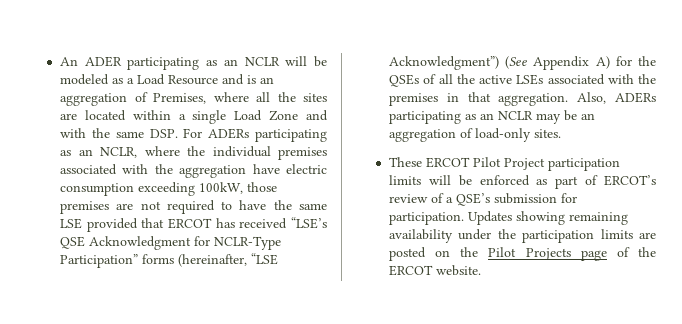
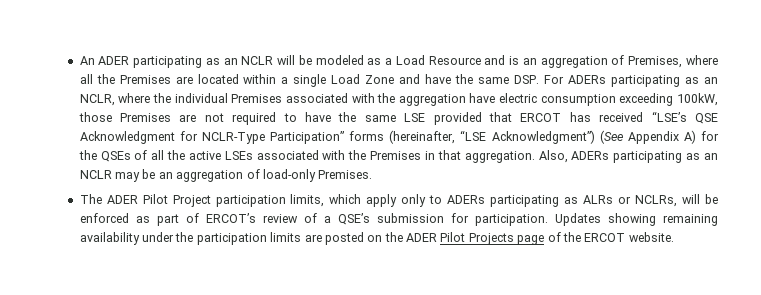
- An ADER participating as an NCLR will be modeled as a Load Resource and is an aggregation of Premises, where all the sites are located within a single Load Zone and with the same DSP. For ADERs participating as an NCLR, where the individual premises associated with the aggregation have electric consumption exceeding 100kW, those premises are not required to have the same LSE provided that ERCOT has received “LSE’s QSE Acknowledgment for NCLR-Type Participation” forms (hereinafter, “LSE Acknowledgment”) (See Appendix A) for the QSEs of all the active LSEs associated with the premises in that aggregation.
+ An ADER participating as an NCLR will be modeled as a Load Resource and is an aggregation of Premises, where all the Premises are located within a single Load Zone and have the same DSP. For ADERs participating as an NCLR, where the individual Premises associated with the aggregation have electric consumption exceeding 100kW, those Premises are not required to have the same LSE provided that ERCOT has received “LSE’s QSE Acknowledgment for NCLR-Type Participation” forms (hereinafter, “LSE Acknowledgment”) (See Appendix A) for the QSEs of all the active LSEs associated with the Premises in that aggregation.
- Also, ADERs participating as an NCLR may be an aggregation of load-only sites.
- These ERCOT Pilot Project participation limits will be enforced as part of ERCOT’s review of a QSE’s submission for participation.
+ Also, ADERs participating as an NCLR may be an aggregation of load-only Premises.
+ The ADER Pilot Project participation limits, which apply only to ADERs participating as ALRs or NCLRs, will be enforced as part of ERCOT’s review of a QSE’s submission for participation.
- Updates showing remaining availability under the participation limits are posted on the Pilot Projects page of the ERCOT website.
+ Updates showing remaining availability under the participation limits are posted on the ADER Pilot Projects page of the ERCOT website.

